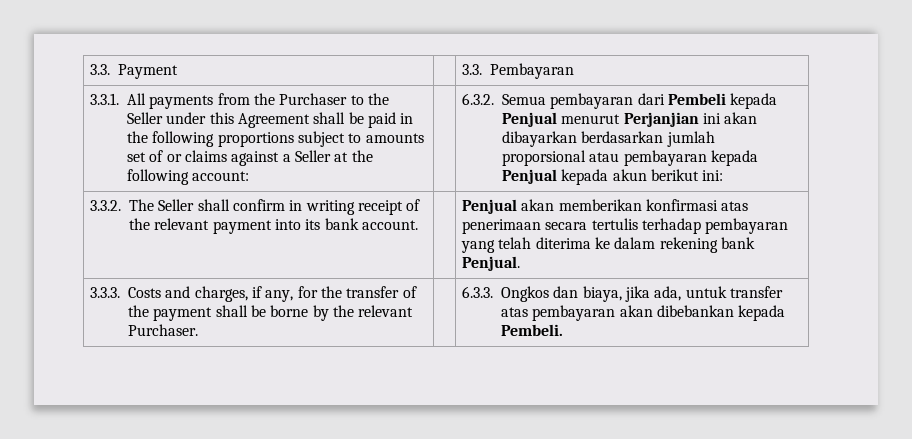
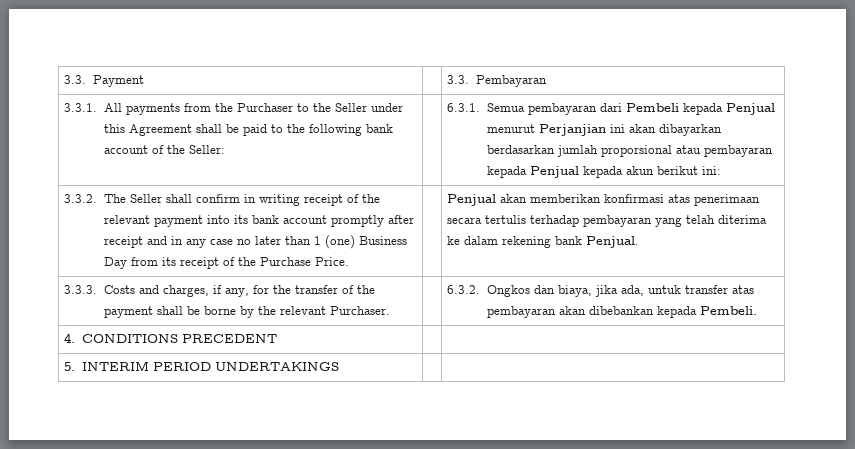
- 3.3.1. All payments from the Purchaser to the Seller under this Agreement shall be paid in the following proportions subject to amounts set of or claims against a Seller at the following account: | | 6.3.2. Semua pembayaran dari Pembeli kepada Penjual menurut Perjanjian ini akan dibayarkan berdasarkan jumlah proporsional atau pembayaran kepada Penjual kepada akun berikut ini:
+ 3.3.1. All payments from the Purchaser to the Seller under this Agreement shall be paid to the following bank account of the Seller: | | 6.3.1. Semua pembayaran dari Pembeli kepada Penjual menurut Perjanjian ini akan dibayarkan berdasarkan jumlah proporsional atau pembayaran kepada Penjual kepada akun berikut ini:
- 3.3.2. The Seller shall confirm in writing receipt of the relevant payment into its bank account.
+ 3.3.2. The Seller shall confirm in writing receipt of the relevant payment into its bank account promptly after receipt and in any case no later than 1 (one) Business Day from its receipt of the Purchase Price.
- 3.3.3. Costs and charges, if any, for the transfer of the payment shall be borne by the relevant Purchaser. | | 6.3.3. Ongkos dan biaya, jika ada, untuk transfer atas pembayaran akan dibebankan kepada Pembeli.
+ 3.3.3. Costs and charges, if any, for the transfer of the payment shall be borne by the relevant Purchaser. | | 6.3.2. Ongkos dan biaya, jika ada, untuk transfer atas pembayaran akan dibebankan kepada Pembeli.
+ 4. CONDITIONS PRECEDENT | |
+ 5. INTERIM PERIOD UNDERTAKINGS | |

